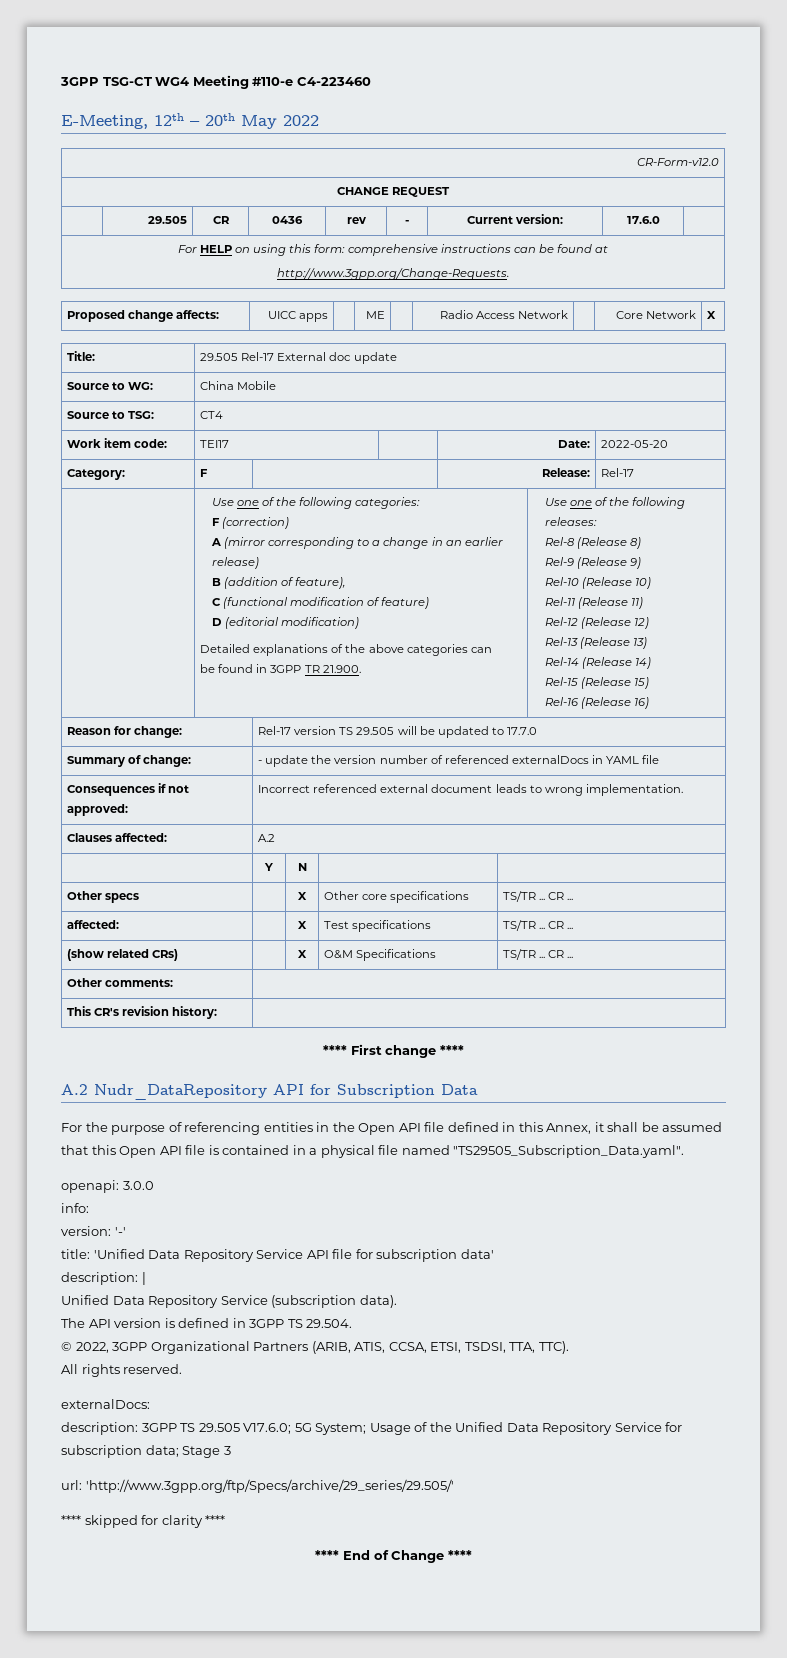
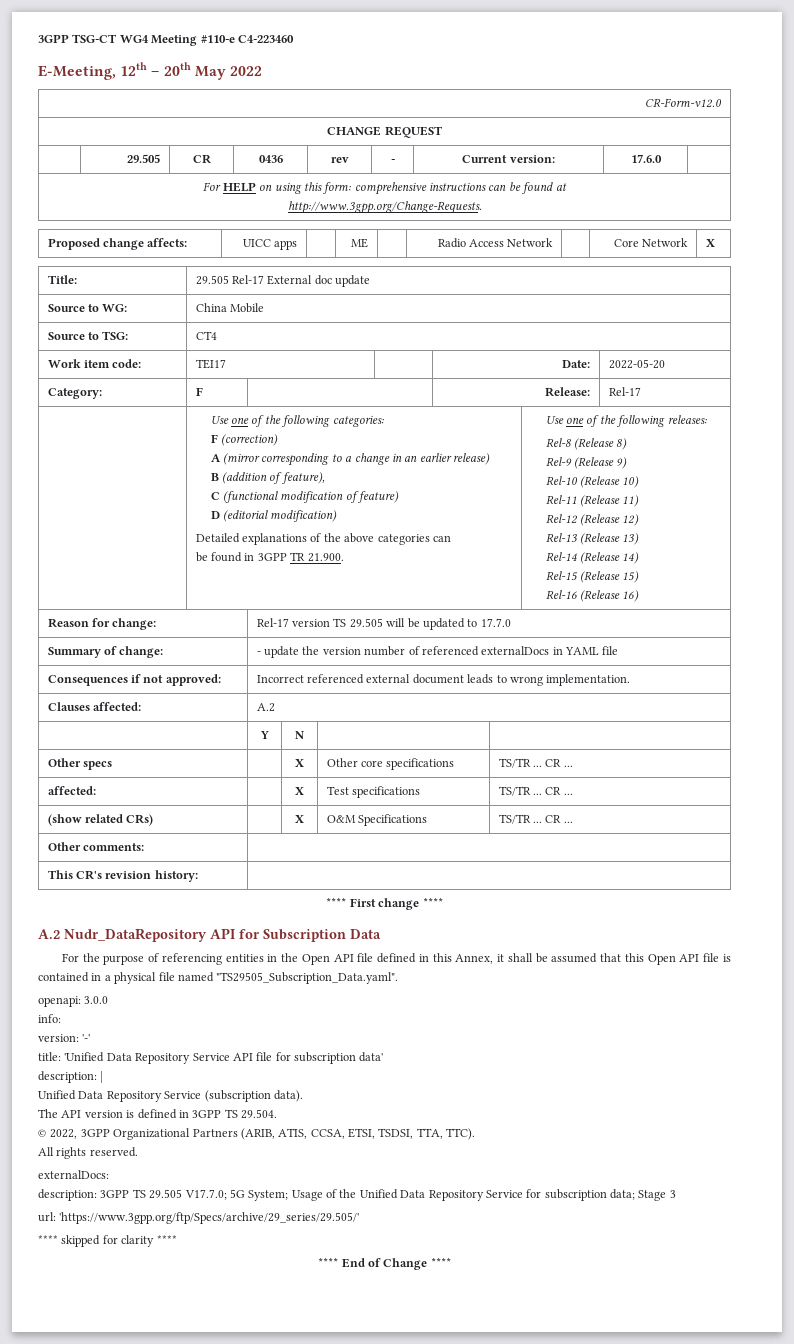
- description: 3GPP TS 29.505 V17.6.0; 5G System; Usage of the Unified Data Repository Service for subscription data; Stage 3
+ description: 3GPP TS 29.505 V17.7.0; 5G System; Usage of the Unified Data Repository Service for subscription data; Stage 3
- url: 'http://www.3gpp.org/ftp/Specs/archive/29_series/29.505/'
+ url: 'https://www.3gpp.org/ftp/Specs/archive/29_series/29.505/'

